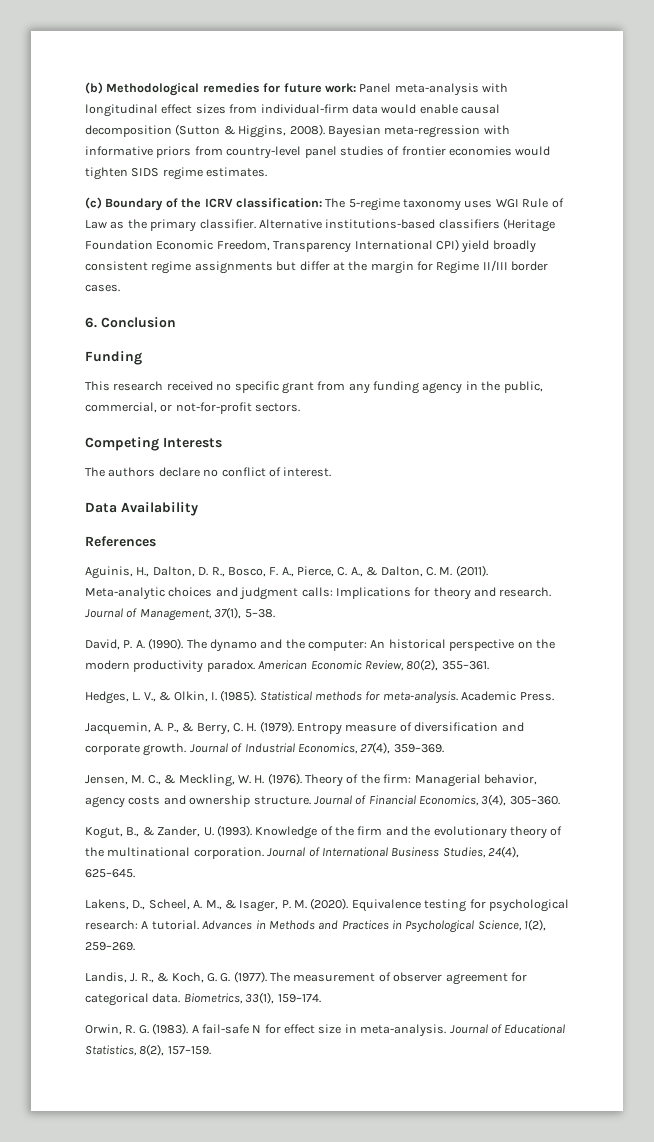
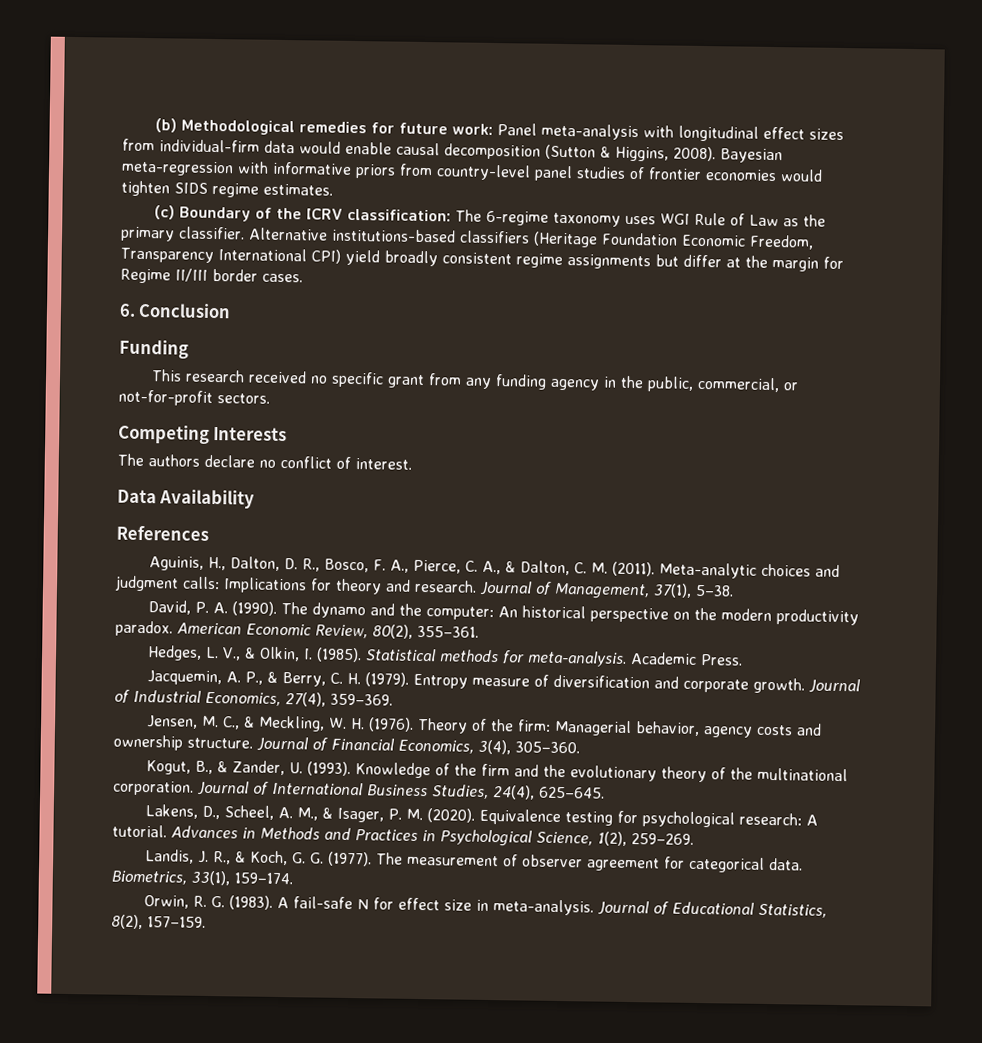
- (c) Boundary of the ICRV classification: The 5-regime taxonomy uses WGI Rule of Law as the primary classifier.
+ (c) Boundary of the ICRV classification: The 6-regime taxonomy uses WGI Rule of Law as the primary classifier.

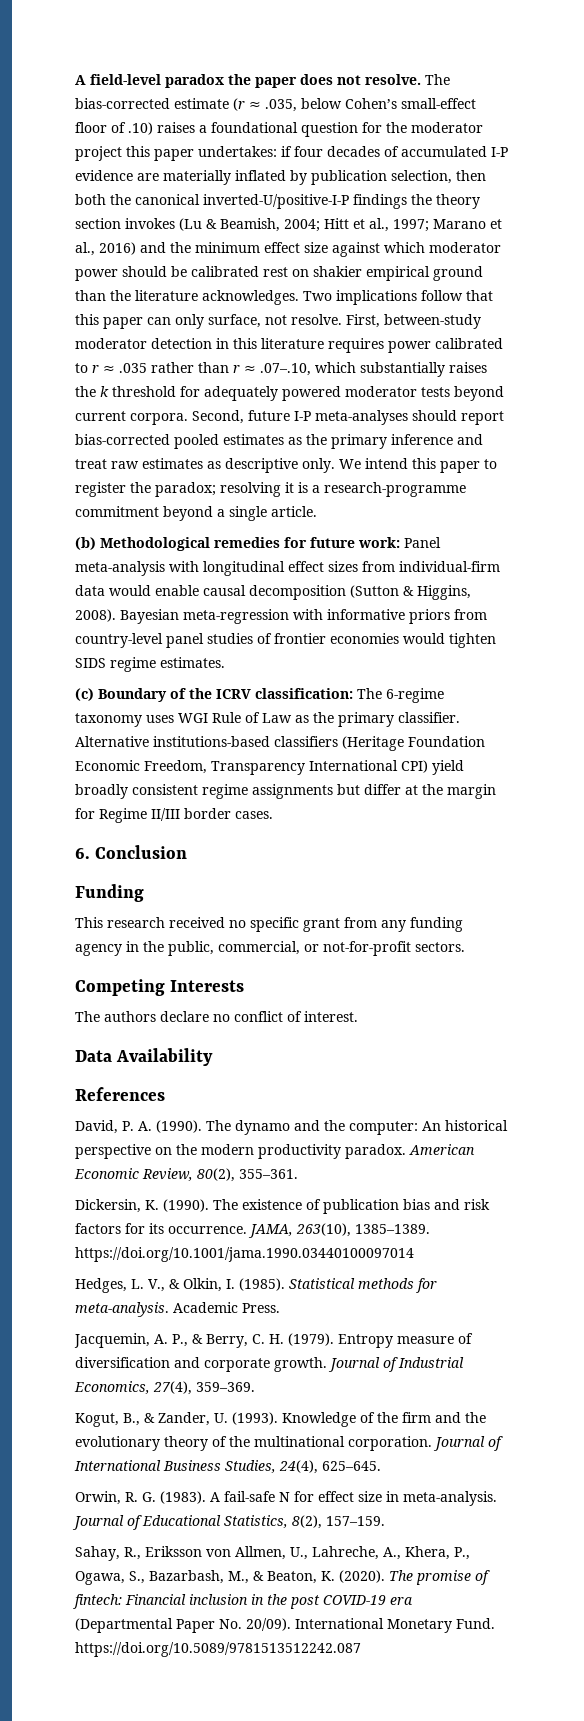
+ A field-level paradox the paper does not resolve. The bias-corrected estimate (r ≈ .035, below Cohen’s small-effect floor of .10) raises a foundational question for the moderator project this paper undertakes: if four decades of accumulated I-P evidence are materially inflated by publication selection, then both the canonical inverted-U/positive-I-P findings the theory section invokes (Lu & Beamish, 2004; Hitt et al., 1997; Marano et al., 2016) and the minimum effect size against which moderator power should be calibrated rest on shakier empirical ground than the literature acknowledges. Two implications follow that this paper can only surface, not resolve. First, between-study moderator detection in this literature requires power calibrated to r ≈ .035 rather than r ≈ .07–.10, which substantially raises the k threshold for adequately powered moderator tests beyond current corpora. Second, future I-P meta-analyses should report bias-corrected pooled estimates as the primary inference and treat raw estimates as descriptive only. We intend this paper to register the paradox; resolving it is a research-programme commitment beyond a single article.
- Aguinis, H., Dalton, D. R., Bosco, F. A., Pierce, C. A., & Dalton, C. M. (2011). Meta-analytic choices and judgment calls: Implications for theory and research. Journal of Management, 37(1), 5–38.
+ Dickersin, K. (1990). The existence of publication bias and risk factors for its occurrence. JAMA, 263(10), 1385–1389. https://doi.org/10.1001/jama.1990.03440100097014
- Jensen, M. C., & Meckling, W. H. (1976). Theory of the firm: Managerial behavior, agency costs and ownership structure. Journal of Financial Economics, 3(4), 305–360.
- Lakens, D., Scheel, A. M., & Isager, P. M. (2020). Equivalence testing for psychological research: A tutorial. Advances in Methods and Practices in Psychological Science, 1(2), 259–269.
- Landis, J. R., & Koch, G. G. (1977). The measurement of observer agreement for categorical data. Biometrics, 33(1), 159–174.
+ Sahay, R., Eriksson von Allmen, U., Lahreche, A., Khera, P., Ogawa, S., Bazarbash, M., & Beaton, K. (2020). The promise of fintech: Financial inclusion in the post COVID-19 era (Departmental Paper No. 20/09). International Monetary Fund. https://doi.org/10.5089/9781513512242.087

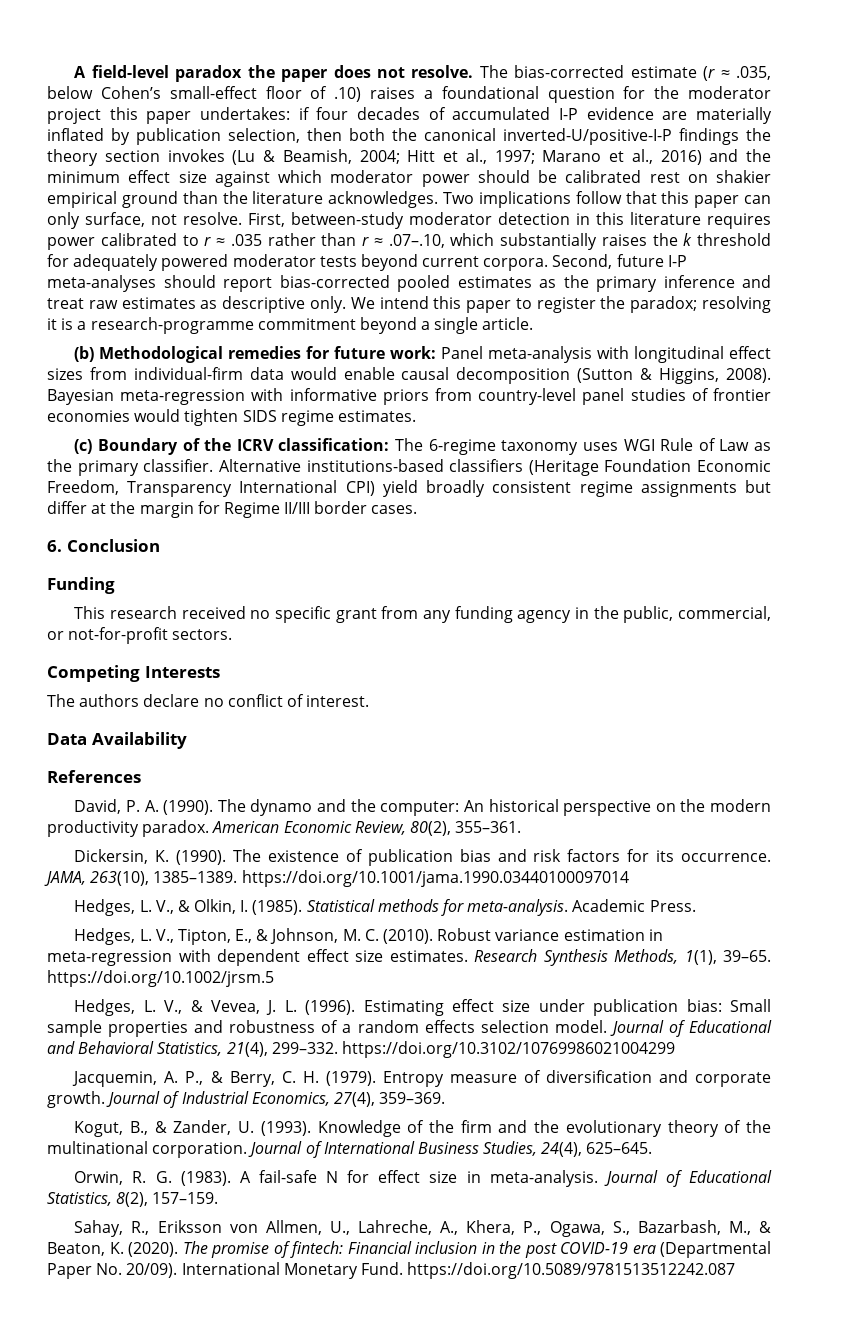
+ Hedges, L. V., Tipton, E., & Johnson, M. C. (2010). Robust variance estimation in meta-regression with dependent effect size estimates. Research Synthesis Methods, 1(1), 39–65. https://doi.org/10.1002/jrsm.5
+ Hedges, L. V., & Vevea, J. L. (1996). Estimating effect size under publication bias: Small sample properties and robustness of a random effects selection model. Journal of Educational and Behavioral Statistics, 21(4), 299–332. https://doi.org/10.3102/10769986021004299

